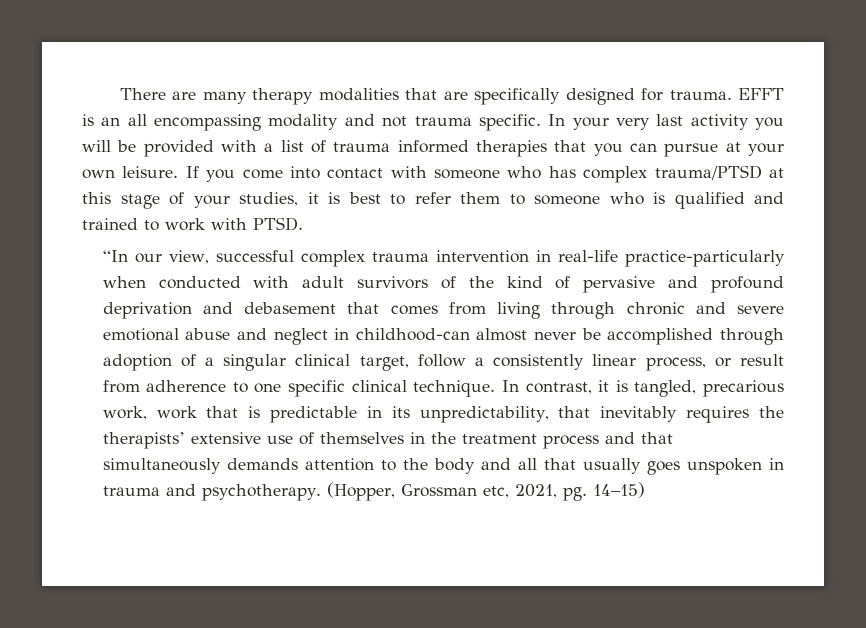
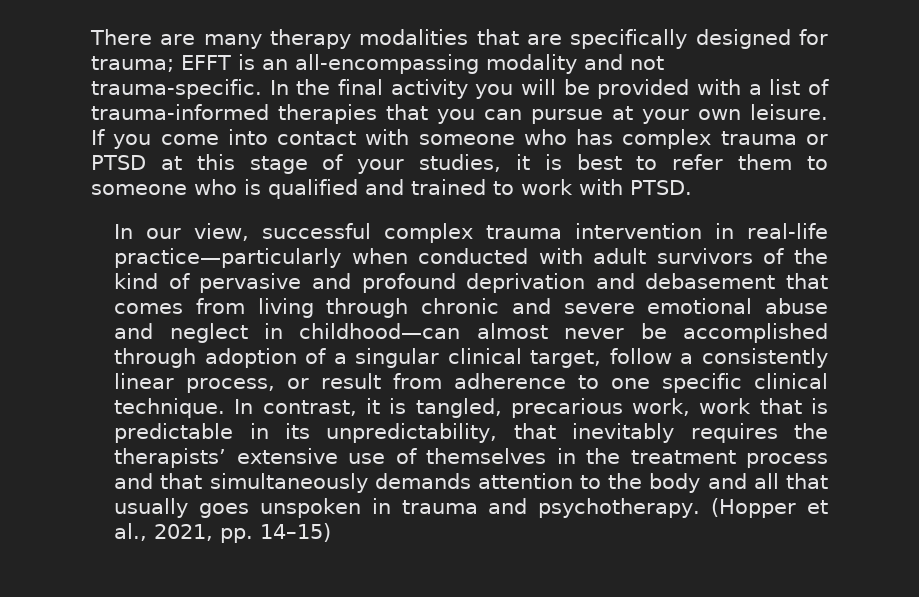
- There are many therapy modalities that are specifically designed for trauma. EFFT is an all encompassing modality and not trauma specific. In your very last activity you will be provided with a list of trauma informed therapies that you can pursue at your own leisure.
+ There are many therapy modalities that are specifically designed for trauma; EFFT is an all-encompassing modality and not trauma-specific. In the final activity you will be provided with a list of trauma-informed therapies that you can pursue at your own leisure.
- If you come into contact with someone who has complex trauma/PTSD at this stage of your studies, it is best to refer them to someone who is qualified and trained to work with PTSD.
+ If you come into contact with someone who has complex trauma or PTSD at this stage of your studies, it is best to refer them to someone who is qualified and trained to work with PTSD.
- “In our view, successful complex trauma intervention in real-life practice-particularly when conducted with adult survivors of the kind of pervasive and profound deprivation and debasement that comes from living through chronic and severe emotional abuse and neglect in childhood-can almost never be accomplished through adoption of a singular clinical target, follow a consistently linear process, or result from adherence to one specific clinical technique.
+ In our view, successful complex trauma intervention in real-life practice—particularly when conducted with adult survivors of the kind of pervasive and profound deprivation and debasement that comes from living through chronic and severe emotional abuse and neglect in childhood—can almost never be accomplished through adoption of a singular clinical target, follow a consistently linear process, or result from adherence to one specific clinical technique.
- (Hopper, Grossman etc, 2021, pg. 14–15)
+ (Hopper et al., 2021, pp. 14–15)

